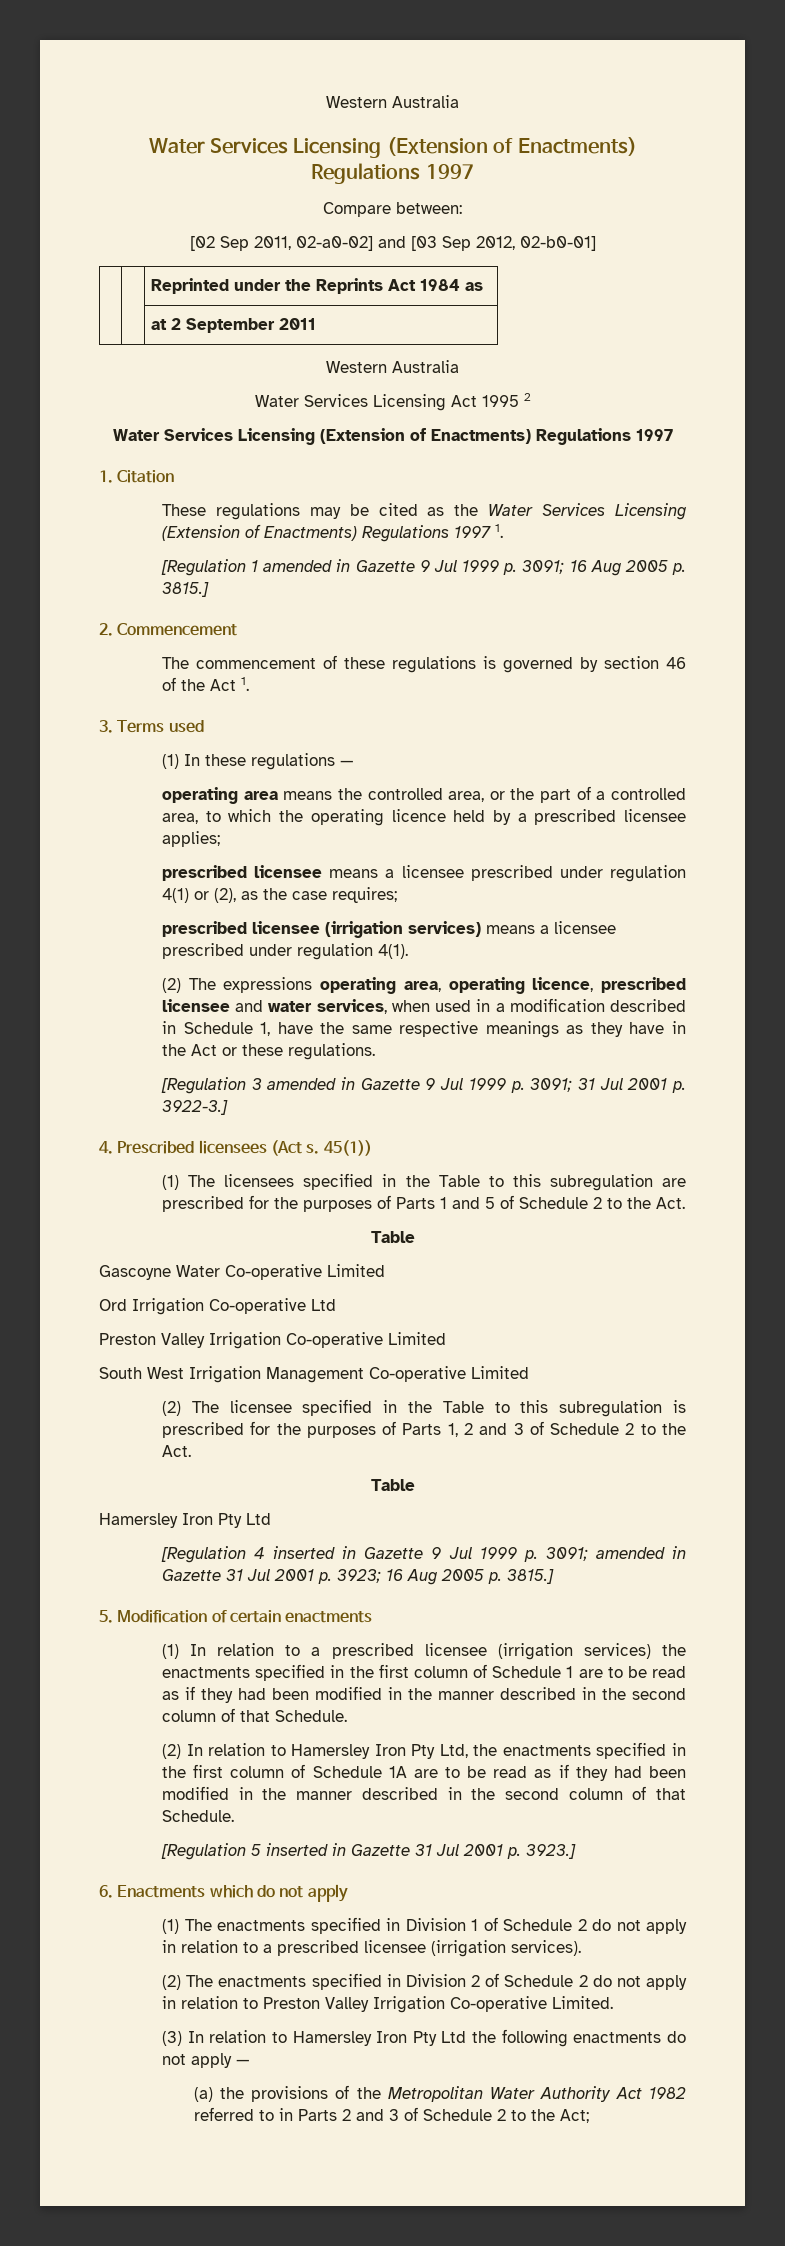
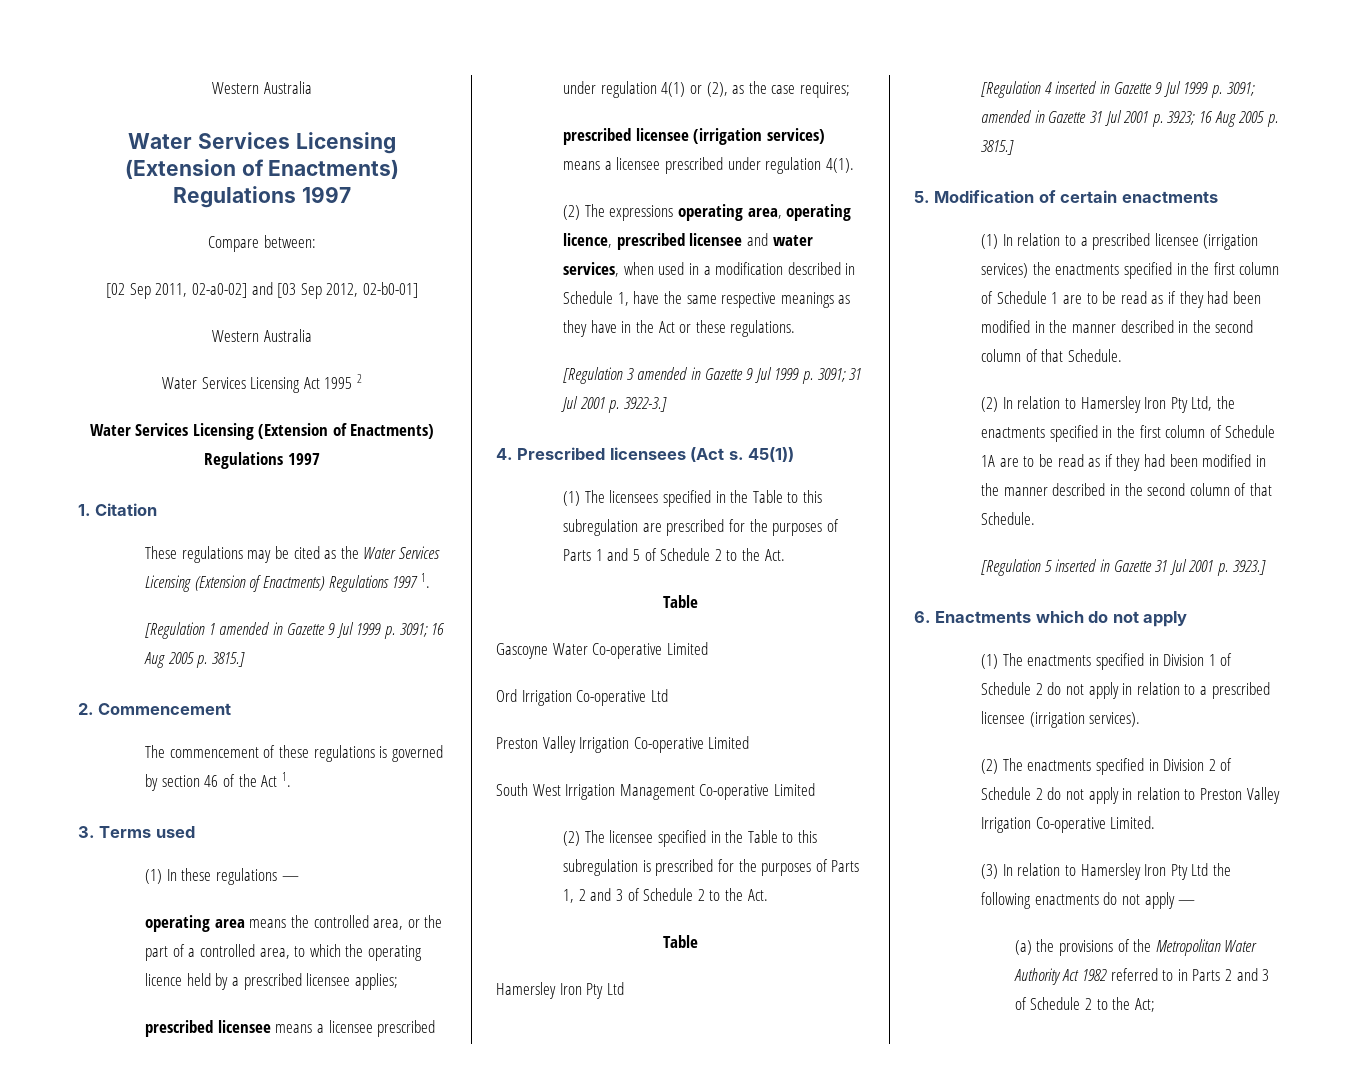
- | | Reprinted under the Reprints Act 1984 as
- | | at 2 September 2011

